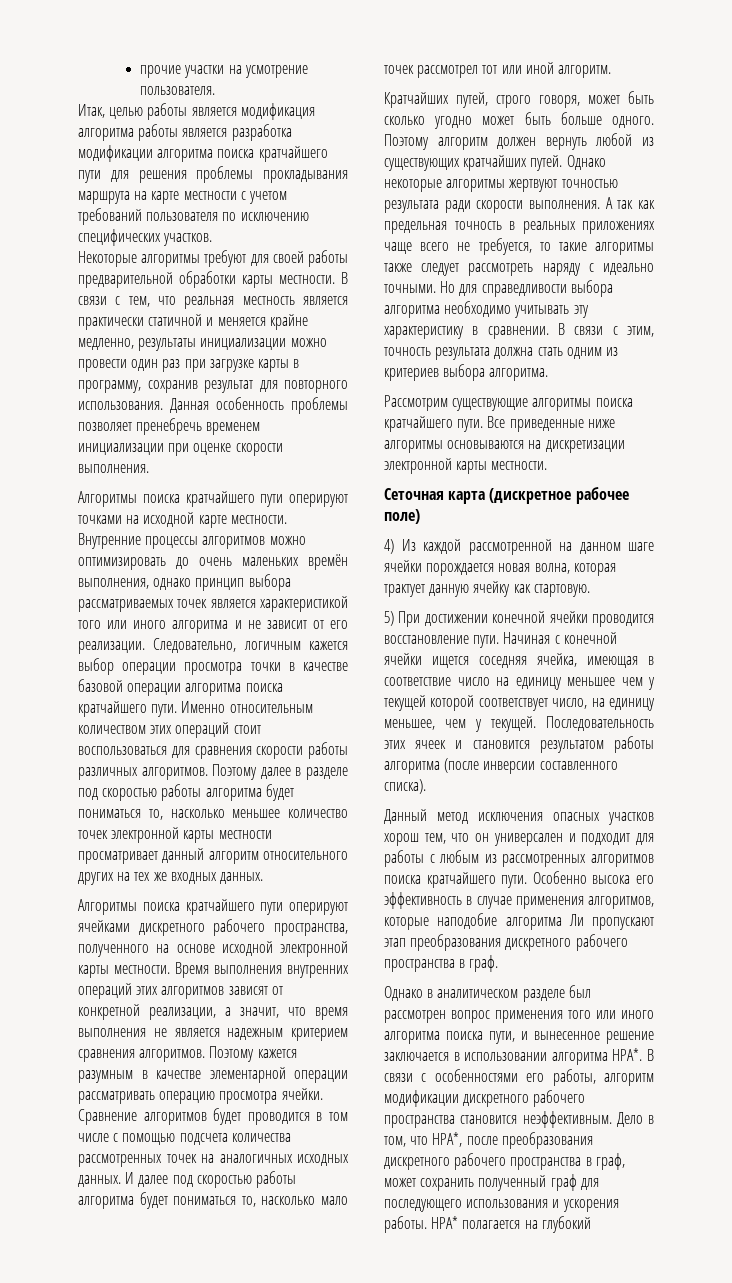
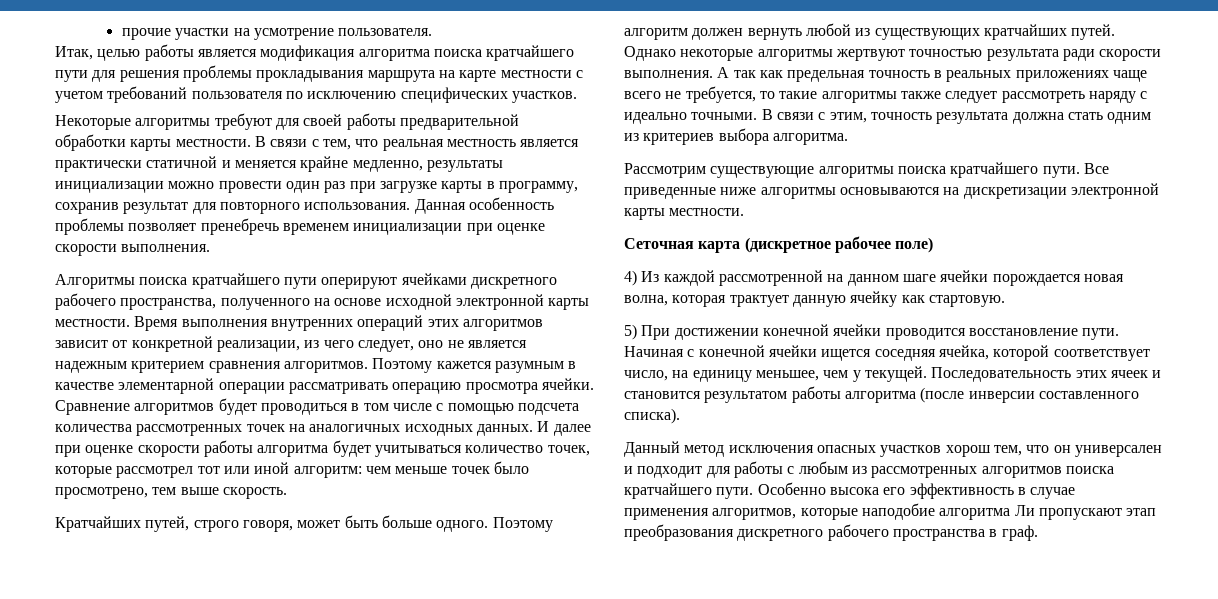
- Итак, целью работы является модификация алгоритма работы является разработка модификации алгоритма поиска кратчайшего пути для решения проблемы прокладывания маршрута на карте местности с учетом требований пользователя по исключению специфических участков.
+ Итак, целью работы является модификация алгоритма поиска кратчайшего пути для решения проблемы прокладывания маршрута на карте местности с учетом требований пользователя по исключению специфических участков.
- Алгоритмы поиска кратчайшего пути оперируют точками на исходной карте местности. Внутренние процессы алгоритмов можно оптимизировать до очень маленьких времён выполнения, однако принцип выбора рассматриваемых точек является характеристикой того или иного алгоритма и не зависит от его реализации. Следовательно, логичным кажется выбор операции просмотра точки в качестве базовой операции алгоритма поиска кратчайшего пути. Именно относительным количеством этих операций стоит воспользоваться для сравнения скорости работы различных алгоритмов. Поэтому далее в разделе под скоростью работы алгоритма будет пониматься то, насколько меньшее количество точек электронной карты местности просматривает данный алгоритм относительного других на тех же входных данных.
- Время выполнения внутренних операций этих алгоритмов зависят от конкретной реализации, а значит, что время выполнения не является надежным критерием сравнения алгоритмов.
+ Время выполнения внутренних операций этих алгоритмов зависит от конкретной реализации, из чего следует, оно не является надежным критерием сравнения алгоритмов.
- Сравнение алгоритмов будет проводится в том числе с помощью подсчета количества рассмотренных точек на аналогичных исходных данных.
+ Сравнение алгоритмов будет проводиться в том числе с помощью подсчета количества рассмотренных точек на аналогичных исходных данных.
- И далее под скоростью работы алгоритма будет пониматься то, насколько мало точек рассмотрел тот или иной алгоритм.
+ И далее при оценке скорости работы алгоритма будет учитываться количество точек, которые рассмотрел тот или иной алгоритм: чем меньше точек было просмотрено, тем выше скорость.
- Кратчайших путей, строго говоря, может быть сколько угодно может быть больше одного.
+ Кратчайших путей, строго говоря, может быть больше одного.
- Но для справедливости выбора алгоритма необходимо учитывать эту характеристику в сравнении.
- Начиная с конечной ячейки ищется соседняя ячейка, имеющая в соответствие число на единицу меньшее чем у текущей которой соответствует число, на единицу меньшее, чем у текущей.
+ Начиная с конечной ячейки ищется соседняя ячейка, которой соответствует число, на единицу меньшее, чем у текущей.
- Однако в аналитическом разделе был рассмотрен вопрос применения того или иного алгоритма поиска пути, и вынесенное решение заключается в использовании алгоритма HPA*. В связи с особенностями его работы, алгоритм модификации дискретного рабочего пространства становится неэффективным. Дело в том, что HPA*, после преобразования дискретного рабочего пространства в граф, может сохранить полученный граф для последующего использования и ускорения работы. HPA* полагается на глубокий

